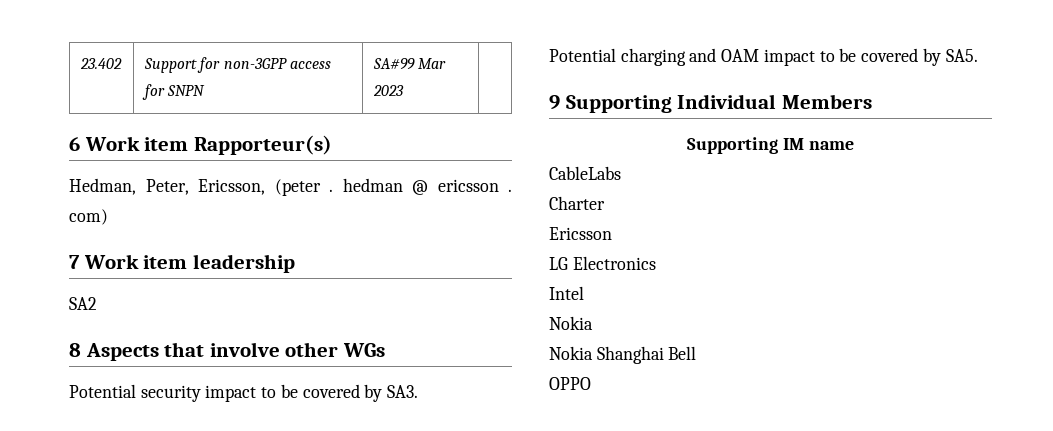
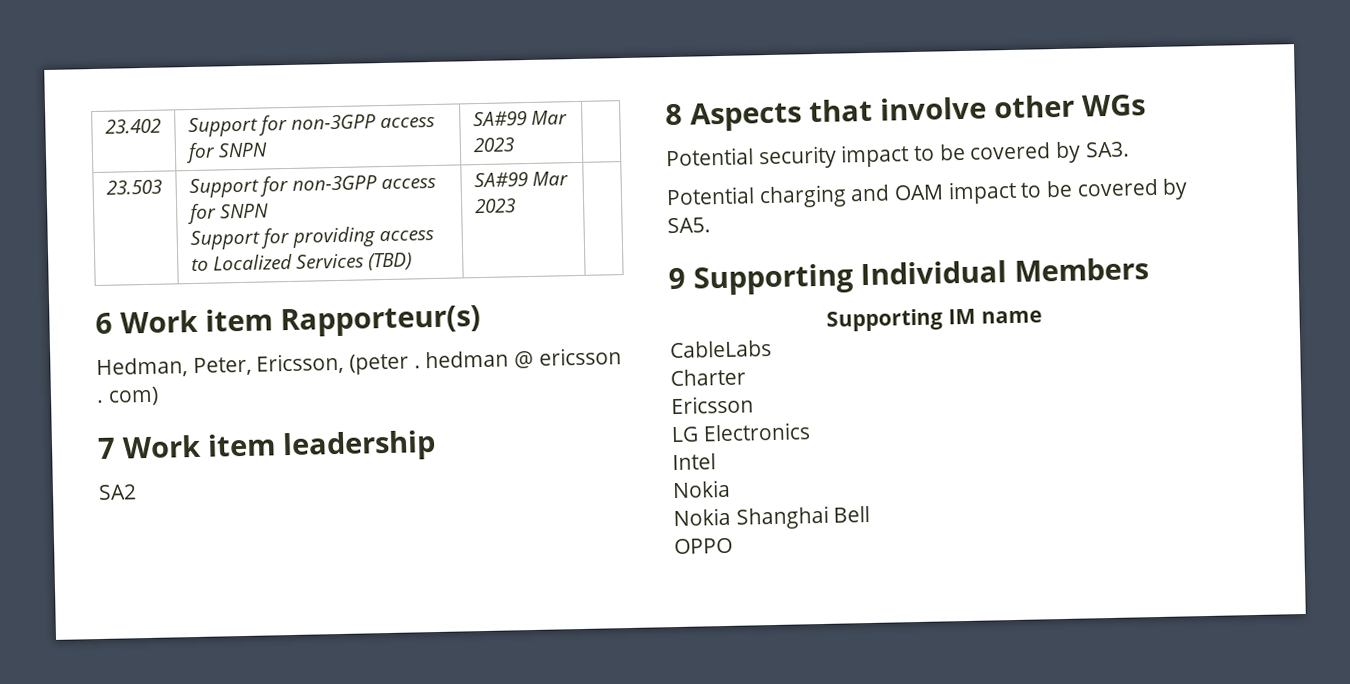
+ 23.503 | Support for non-3GPP access for SNPN
+ Support for providing access to Localized Services (TBD) | SA#99 Mar 2023 |

